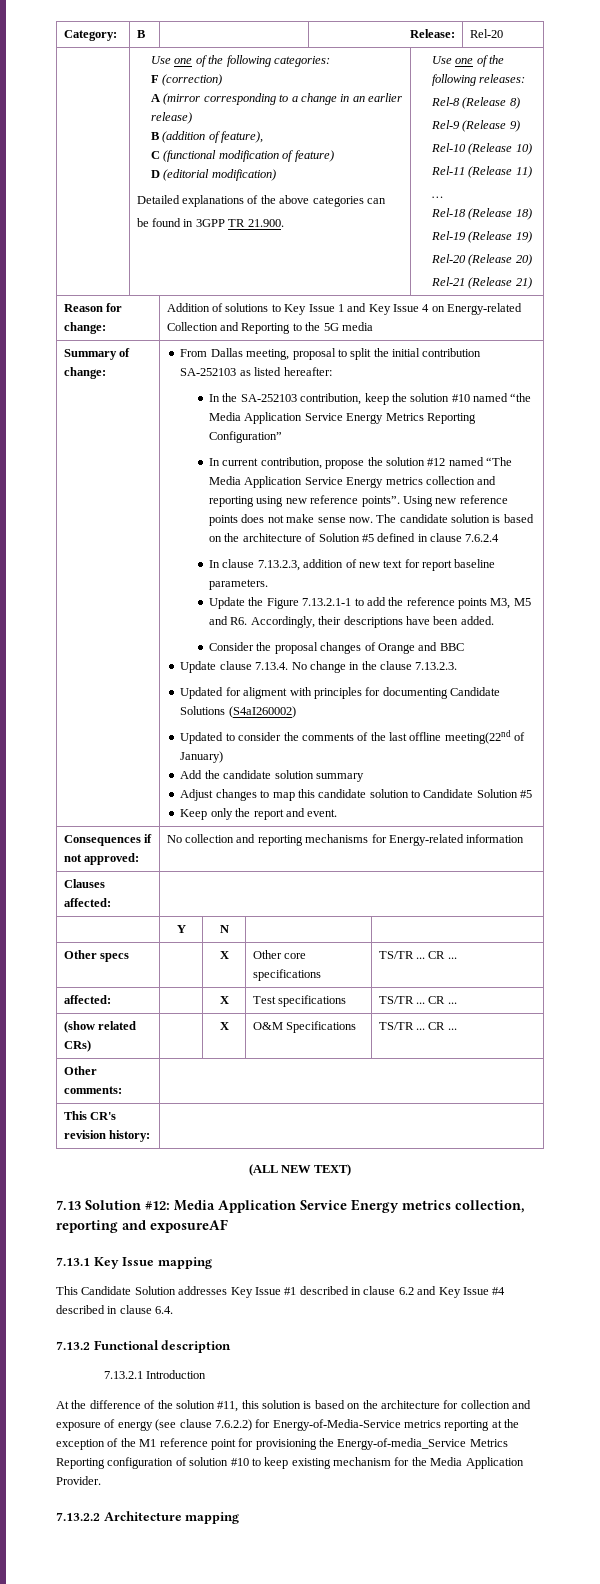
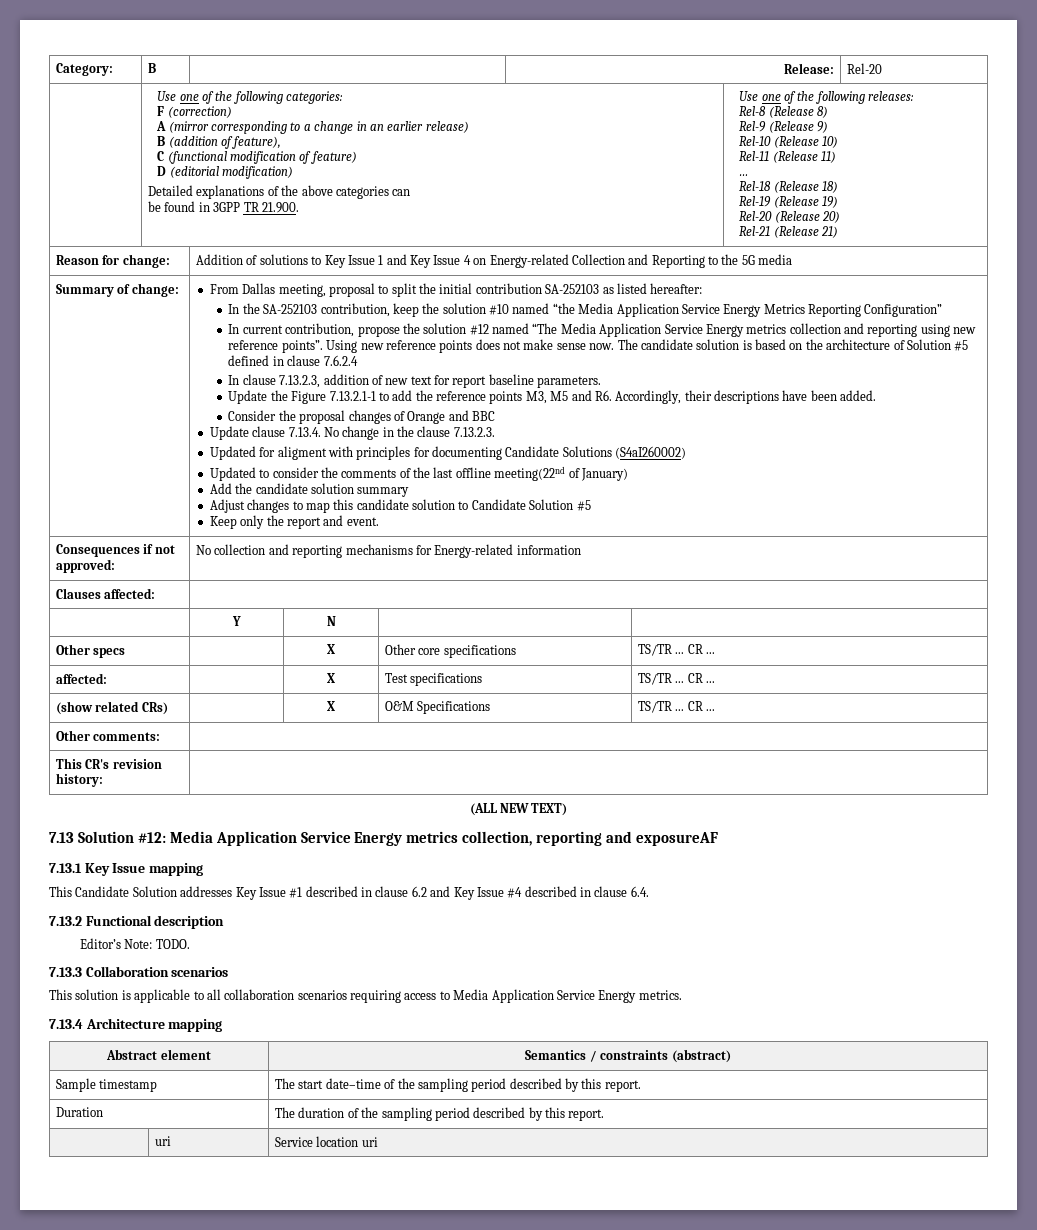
- 7.13.2.1 Introduction
- At the difference of the solution #11, this solution is based on the architecture for collection and exposure of energy (see clause 7.6.2.2) for Energy-of-Media-Service metrics reporting at the exception of the M1 reference point for provisioning the Energy-of-media_Service Metrics Reporting configuration of solution #10 to keep existing mechanism for the Media Application Provider.
- 7.13.2.2 Architecture mapping
+ Editor’s Note: TODO.
+ 7.13.3 Collaboration scenarios
+ This solution is applicable to all collaboration scenarios requiring access to Media Application Service Energy metrics.
+ 7.13.4 Architecture mapping
+ Abstract element | Semantics / constraints (abstract)
+ Sample timestamp | The start date–time of the sampling period described by this report.
+ Duration | The duration of the sampling period described by this report.
+ | uri | Service location uri

